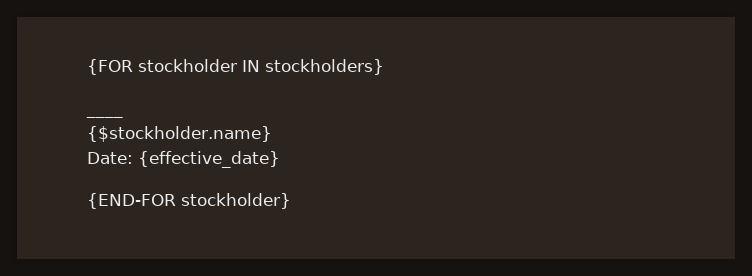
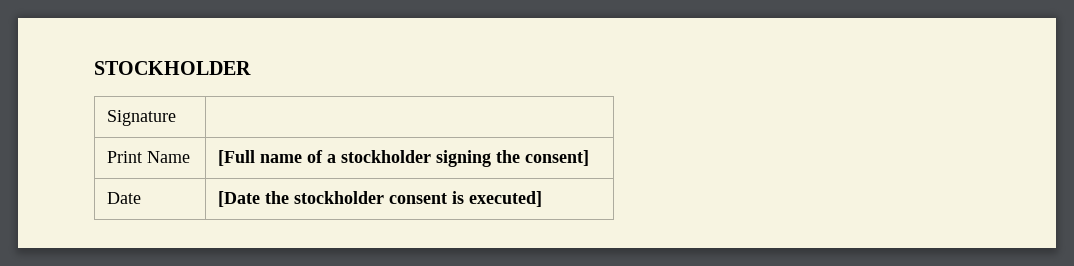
- {FOR stockholder IN stockholders}
- ____
- {$stockholder.name}
- Date: {effective_date}
- {END-FOR stockholder}
+ STOCKHOLDER
+ Signature |
+ Print Name | [Full name of a stockholder signing the consent]
+ Date | [Date the stockholder consent is executed]

